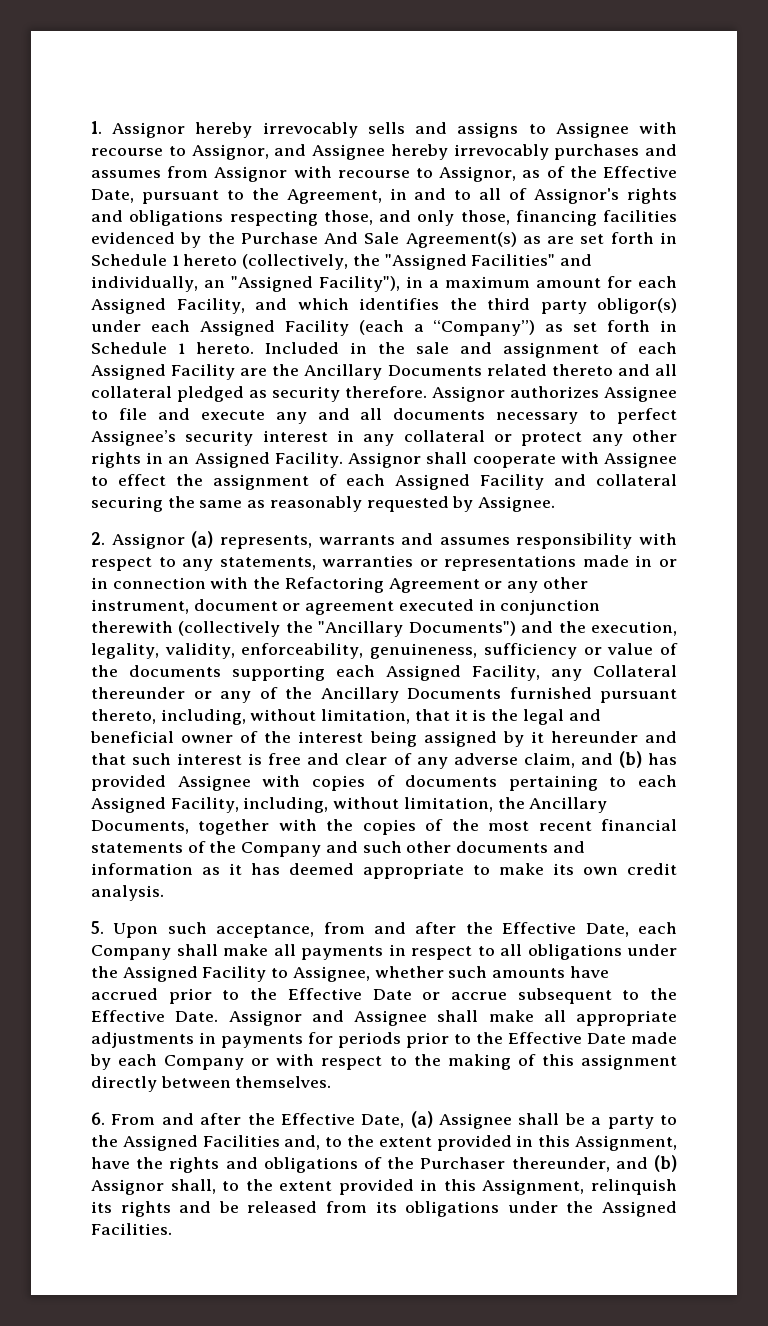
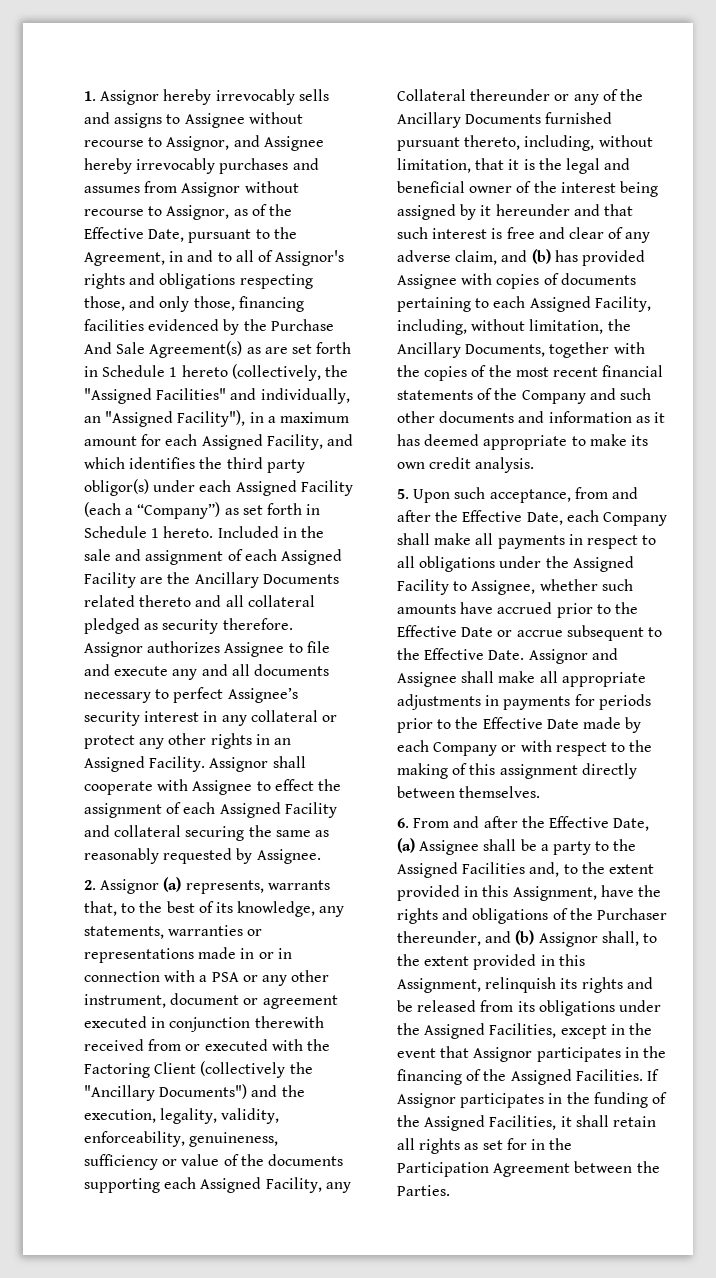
- 1. Assignor hereby irrevocably sells and assigns to Assignee with recourse to Assignor, and Assignee hereby irrevocably purchases and assumes from Assignor with recourse to Assignor, as of the Effective Date, pursuant to the Agreement, in and to all of Assignor's rights and obligations respecting those, and only those, financing facilities evidenced by the Purchase And Sale Agreement(s) as are set forth in Schedule 1 hereto (collectively, the "Assigned Facilities" and individually, an "Assigned Facility"), in a maximum amount for each Assigned Facility, and which identifies the third party obligor(s) under each Assigned Facility (each a “Company”) as set forth in Schedule 1 hereto.
+ 1. Assignor hereby irrevocably sells and assigns to Assignee without recourse to Assignor, and Assignee hereby irrevocably purchases and assumes from Assignor without recourse to Assignor, as of the Effective Date, pursuant to the Agreement, in and to all of Assignor's rights and obligations respecting those, and only those, financing facilities evidenced by the Purchase And Sale Agreement(s) as are set forth in Schedule 1 hereto (collectively, the "Assigned Facilities" and individually, an "Assigned Facility"), in a maximum amount for each Assigned Facility, and which identifies the third party obligor(s) under each Assigned Facility (each a “Company”) as set forth in Schedule 1 hereto.
- 2. Assignor (a) represents, warrants and assumes responsibility with respect to any statements, warranties or representations made in or in connection with the Refactoring Agreement or any other instrument, document or agreement executed in conjunction therewith (collectively the "Ancillary Documents") and the execution, legality, validity, enforceability, genuineness, sufficiency or value of the documents supporting each Assigned Facility, any Collateral thereunder or any of the Ancillary Documents furnished pursuant thereto, including, without limitation, that it is the legal and beneficial owner of the interest being assigned by it hereunder and that such interest is free and clear of any adverse claim, and (b) has provided Assignee with copies of documents pertaining to each Assigned Facility, including, without limitation, the Ancillary Documents, together with the copies of the most recent financial statements of the Company and such other documents and information as it has deemed appropriate to make its own credit analysis.
+ 2. Assignor (a) represents, warrants that, to the best of its knowledge, any statements, warranties or representations made in or in connection with a PSA or any other instrument, document or agreement executed in conjunction therewith received from or executed with the Factoring Client (collectively the "Ancillary Documents") and the execution, legality, validity, enforceability, genuineness, sufficiency or value of the documents supporting each Assigned Facility, any Collateral thereunder or any of the Ancillary Documents furnished pursuant thereto, including, without limitation, that it is the legal and beneficial owner of the interest being assigned by it hereunder and that such interest is free and clear of any adverse claim, and (b) has provided Assignee with copies of documents pertaining to each Assigned Facility, including, without limitation, the Ancillary Documents, together with the copies of the most recent financial statements of the Company and such other documents and information as it has deemed appropriate to make its own credit analysis.
- 6. From and after the Effective Date, (a) Assignee shall be a party to the Assigned Facilities and, to the extent provided in this Assignment, have the rights and obligations of the Purchaser thereunder, and (b) Assignor shall, to the extent provided in this Assignment, relinquish its rights and be released from its obligations under the Assigned Facilities.
+ 6. From and after the Effective Date, (a) Assignee shall be a party to the Assigned Facilities and, to the extent provided in this Assignment, have the rights and obligations of the Purchaser thereunder, and (b) Assignor shall, to the extent provided in this Assignment, relinquish its rights and be released from its obligations under the Assigned Facilities, except in the event that Assignor participates in the financing of the Assigned Facilities. If Assignor participates in the funding of the Assigned Facilities, it shall retain all rights as set for in the Participation Agreement between the Parties.

